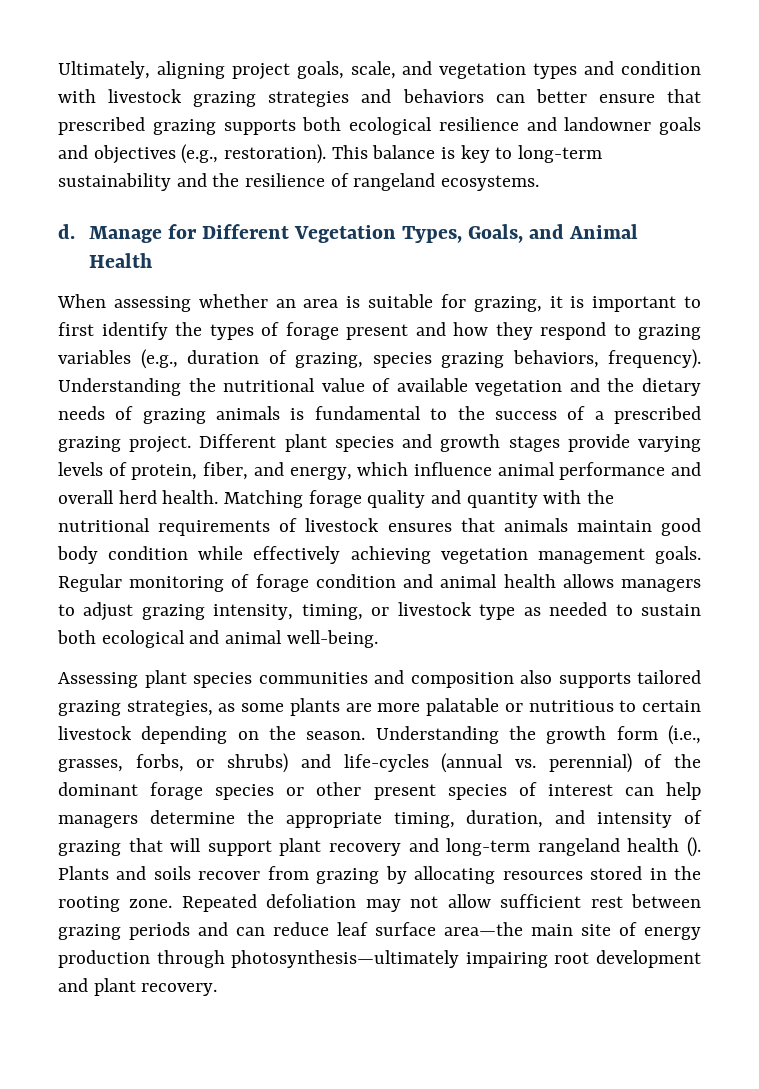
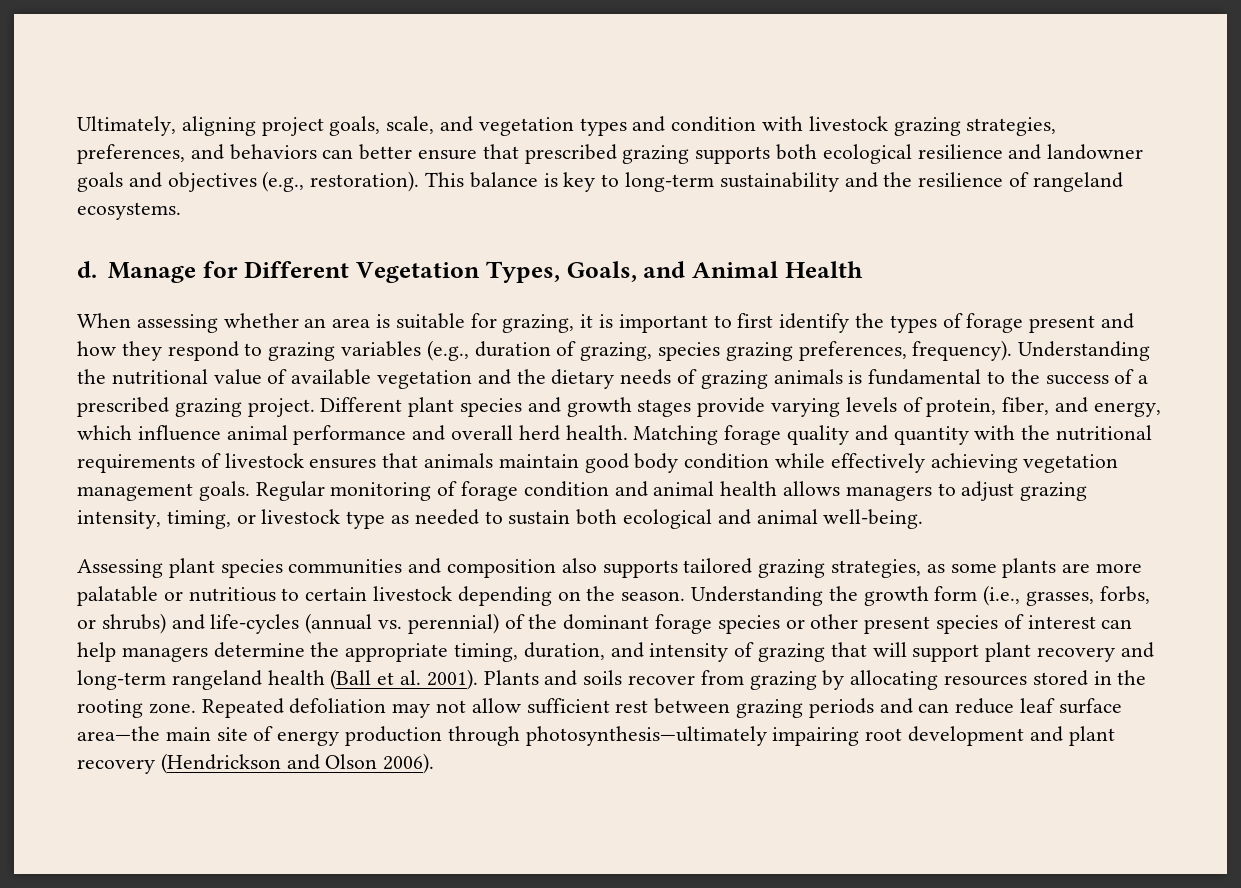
- Ultimately, aligning project goals, scale, and vegetation types and condition with livestock grazing strategies and behaviors can better ensure that prescribed grazing supports both ecological resilience and landowner goals and objectives (e.g., restoration).
+ Ultimately, aligning project goals, scale, and vegetation types and condition with livestock grazing strategies, preferences, and behaviors can better ensure that prescribed grazing supports both ecological resilience and landowner goals and objectives (e.g., restoration).
- When assessing whether an area is suitable for grazing, it is important to first identify the types of forage present and how they respond to grazing variables (e.g., duration of grazing, species grazing behaviors, frequency).
+ When assessing whether an area is suitable for grazing, it is important to first identify the types of forage present and how they respond to grazing variables (e.g., duration of grazing, species grazing preferences, frequency).
- Understanding the growth form (i.e., grasses, forbs, or shrubs) and life-cycles (annual vs. perennial) of the dominant forage species or other present species of interest can help managers determine the appropriate timing, duration, and intensity of grazing that will support plant recovery and long-term rangeland health ().
+ Understanding the growth form (i.e., grasses, forbs, or shrubs) and life-cycles (annual vs. perennial) of the dominant forage species or other present species of interest can help managers determine the appropriate timing, duration, and intensity of grazing that will support plant recovery and long-term rangeland health (Ball et al. 2001).
- Repeated defoliation may not allow sufficient rest between grazing periods and can reduce leaf surface area—the main site of energy production through photosynthesis—ultimately impairing root development and plant recovery.
+ Repeated defoliation may not allow sufficient rest between grazing periods and can reduce leaf surface area—the main site of energy production through photosynthesis—ultimately impairing root development and plant recovery (Hendrickson and Olson 2006).

